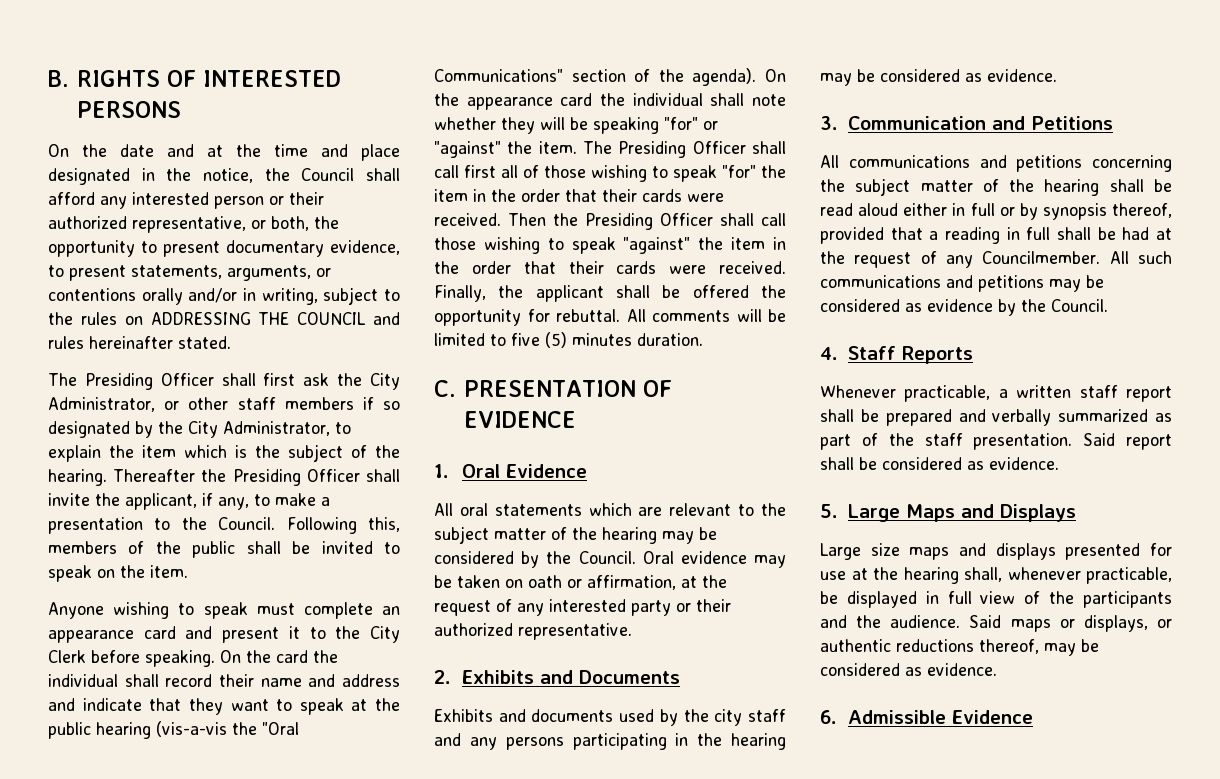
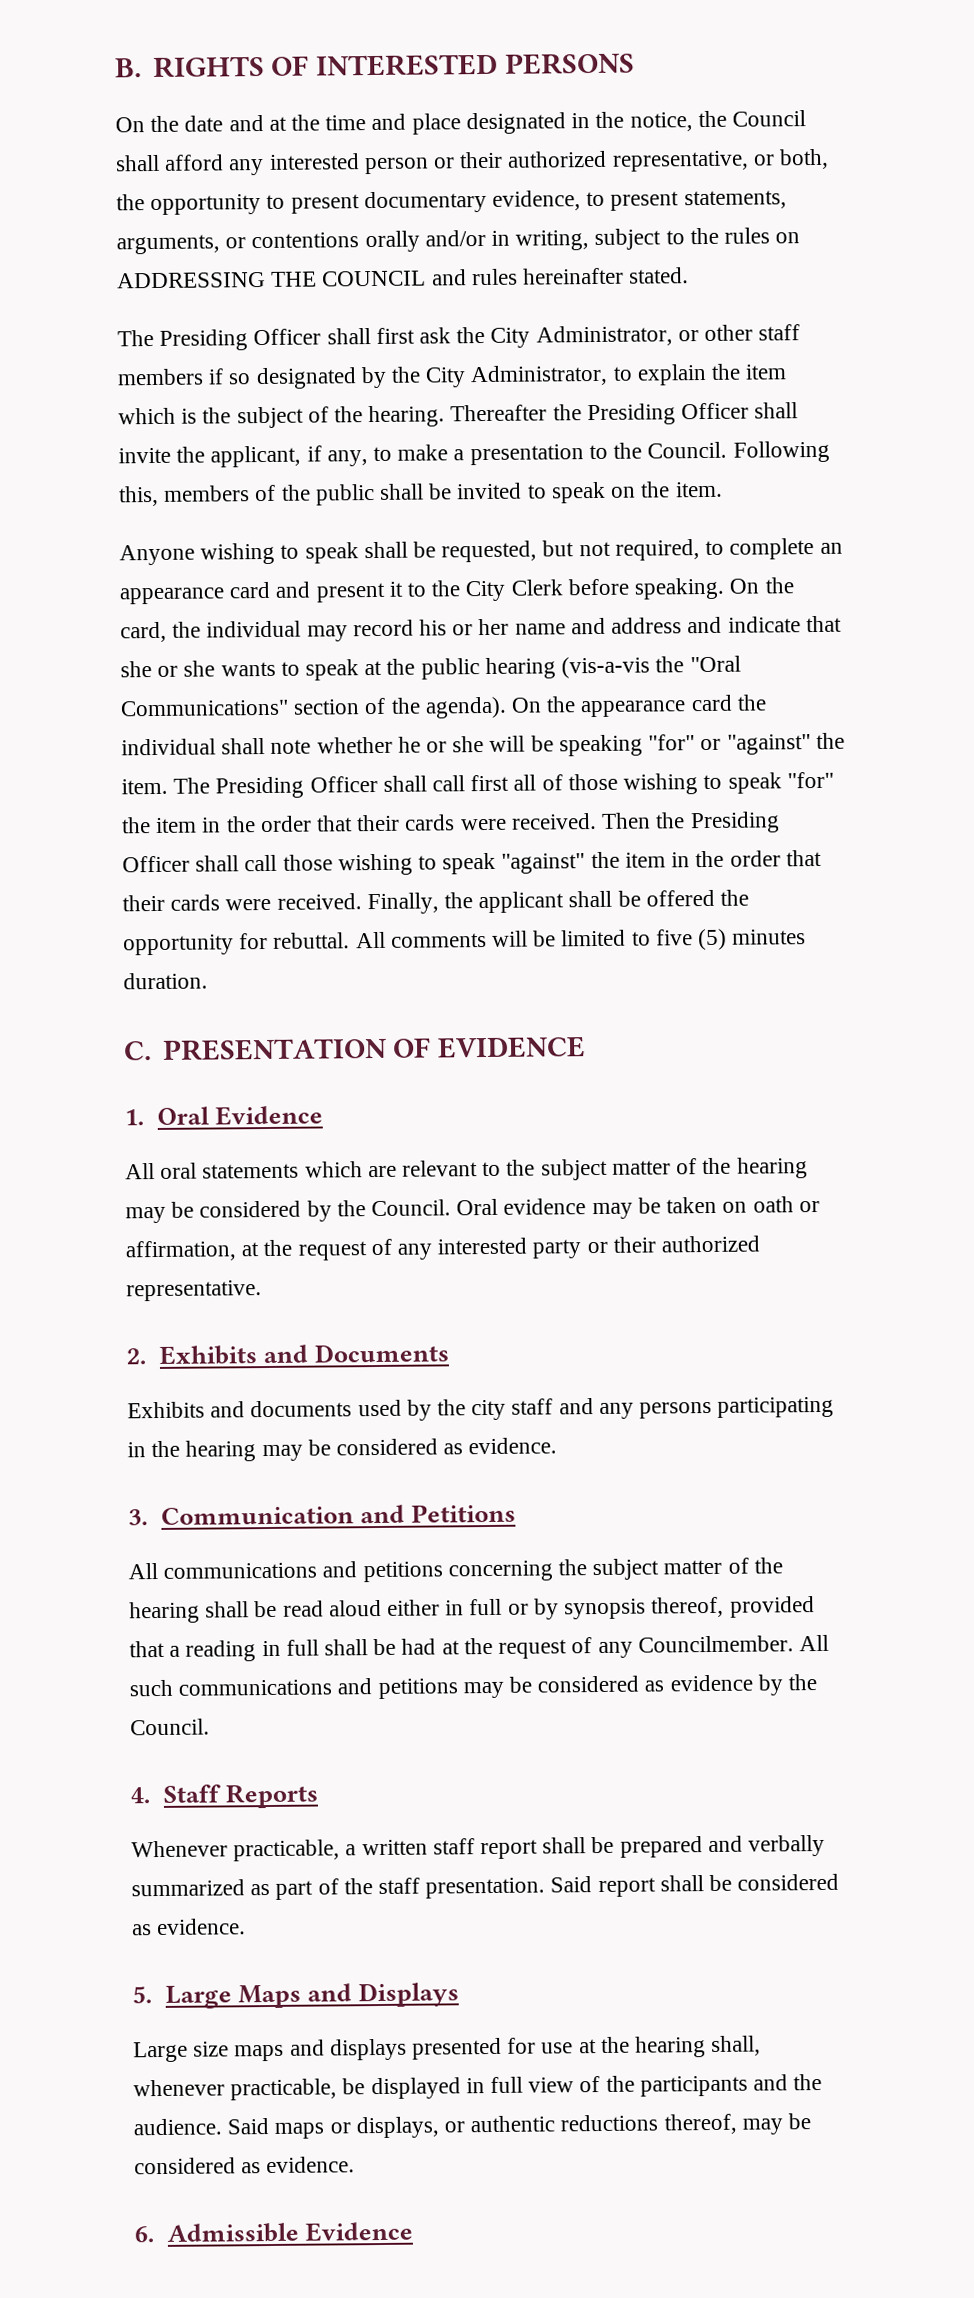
- Anyone wishing to speak must complete an appearance card and present it to the City Clerk before speaking.
+ Anyone wishing to speak shall be requested, but not required, to complete an appearance card and present it to the City Clerk before speaking.
- On the card the individual shall record their name and address and indicate that they want to speak at the public hearing (vis-a-vis the "Oral Communications" section of the agenda).
+ On the card, the individual may record his or her name and address and indicate that she or she wants to speak at the public hearing (vis-a-vis the "Oral Communications" section of the agenda).
- On the appearance card the individual shall note whether they will be speaking "for" or "against" the item.
+ On the appearance card the individual shall note whether he or she will be speaking "for" or "against" the item.

